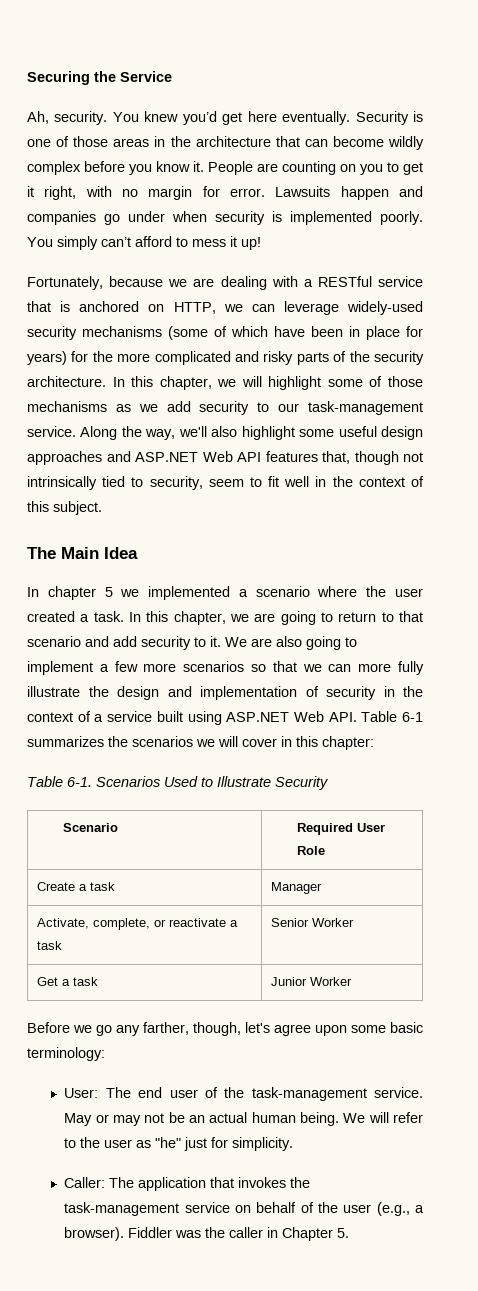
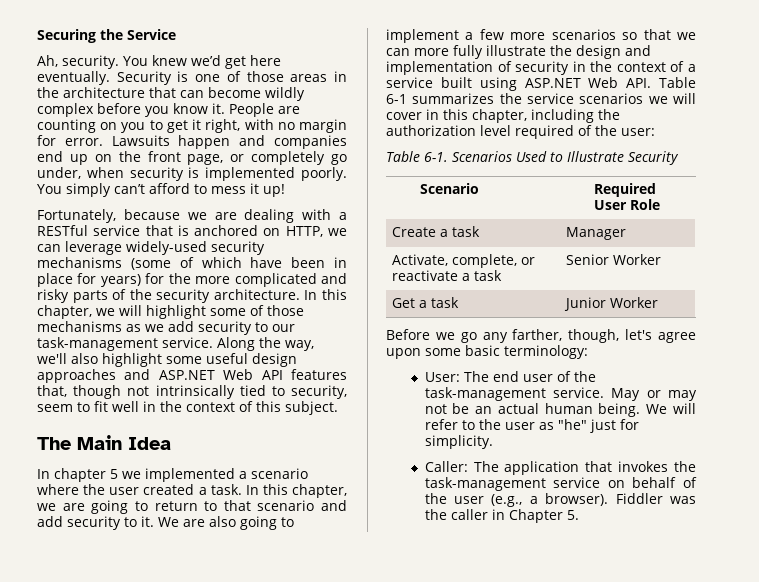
- You knew you’d get here eventually.
+ You knew we’d get here eventually.
- Lawsuits happen and companies go under when security is implemented poorly.
+ Lawsuits happen and companies end up on the front page, or completely go under, when security is implemented poorly.
- We are also going to implement a few more scenarios so that we can more fully illustrate the design and implementation of security in the context of a service built using ASP.NET Web API. Table 6-1 summarizes the scenarios we will cover in this chapter:
+ We are also going to implement a few more scenarios so that we can more fully illustrate the design and implementation of security in the context of a service built using ASP.NET Web API. Table 6-1 summarizes the service scenarios we will cover in this chapter, including the authorization level required of the user:

